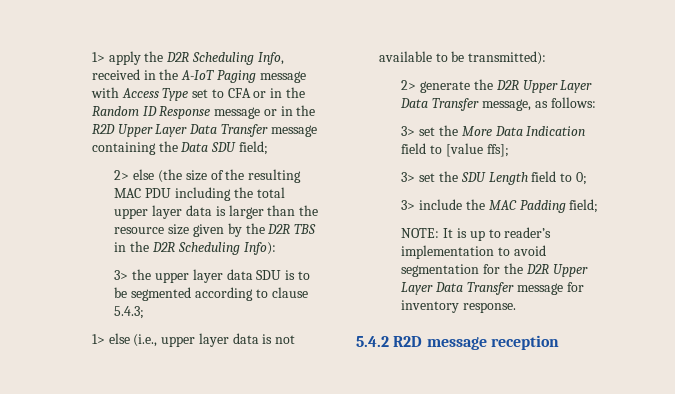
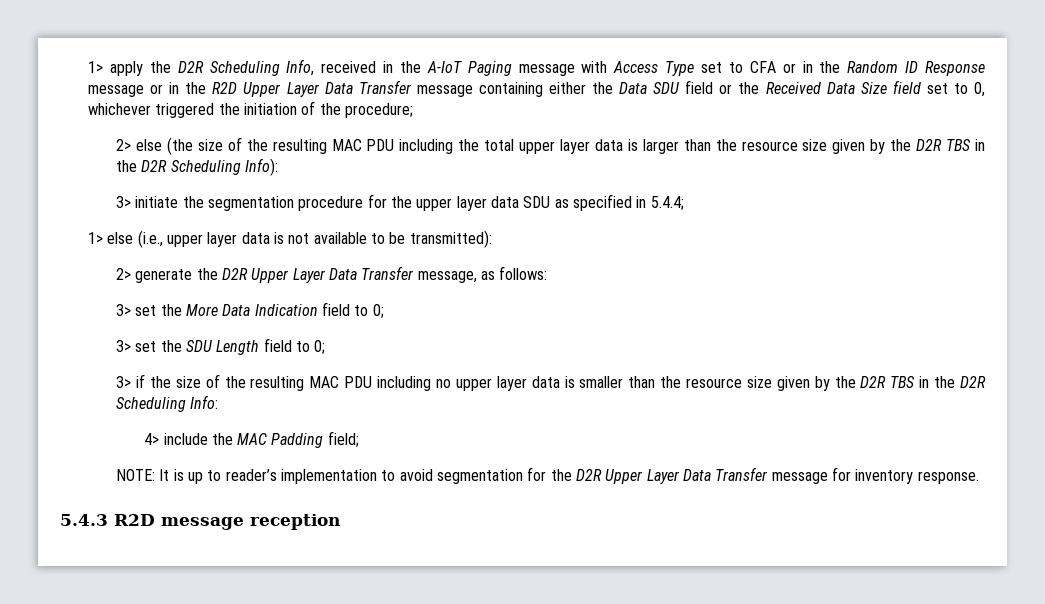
- 1> apply the D2R Scheduling Info, received in the A-IoT Paging message with Access Type set to CFA or in the Random ID Response message or in the R2D Upper Layer Data Transfer message containing the Data SDU field;
+ 1> apply the D2R Scheduling Info, received in the A-IoT Paging message with Access Type set to CFA or in the Random ID Response message or in the R2D Upper Layer Data Transfer message containing either the Data SDU field or the Received Data Size field set to 0, whichever triggered the initiation of the procedure;
- 3> the upper layer data SDU is to be segmented according to clause 5.4.3;
+ 3> initiate the segmentation procedure for the upper layer data SDU as specified in 5.4.4;
- 3> set the More Data Indication field to [value ffs];
+ 3> set the More Data Indication field to 0;
- 3> include the MAC Padding field;
+ 3> if the size of the resulting MAC PDU including no upper layer data is smaller than the resource size given by the D2R TBS in the D2R Scheduling Info:
+ 4> include the MAC Padding field;
- 5.4.2 R2D message reception
+ 5.4.3 R2D message reception

